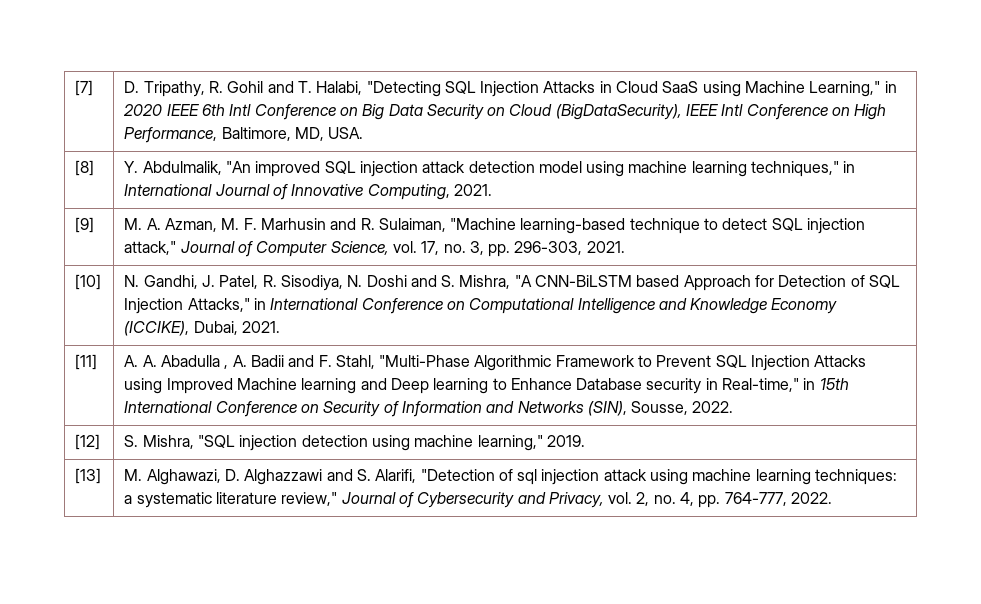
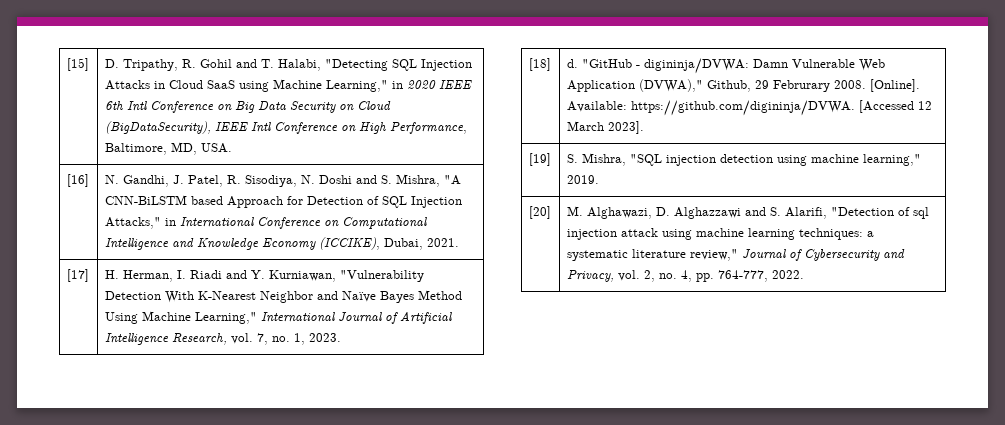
- [7] | D. Tripathy, R. Gohil and T. Halabi, "Detecting SQL Injection Attacks in Cloud SaaS using Machine Learning," in 2020 IEEE 6th Intl Conference on Big Data Security on Cloud (BigDataSecurity), IEEE Intl Conference on High Performance, Baltimore, MD, USA.
+ [15] | D. Tripathy, R. Gohil and T. Halabi, "Detecting SQL Injection Attacks in Cloud SaaS using Machine Learning," in 2020 IEEE 6th Intl Conference on Big Data Security on Cloud (BigDataSecurity), IEEE Intl Conference on High Performance, Baltimore, MD, USA.
- [8] | Y. Abdulmalik, "An improved SQL injection attack detection model using machine learning techniques," in International Journal of Innovative Computing, 2021.
- [9] | M. A. Azman, M. F. Marhusin and R. Sulaiman, "Machine learning-based technique to detect SQL injection attack," Journal of Computer Science, vol. 17, no. 3, pp. 296-303, 2021.
- [10] | N. Gandhi, J. Patel, R. Sisodiya, N. Doshi and S. Mishra, "A CNN-BiLSTM based Approach for Detection of SQL Injection Attacks," in International Conference on Computational Intelligence and Knowledge Economy (ICCIKE), Dubai, 2021.
+ [16] | N. Gandhi, J. Patel, R. Sisodiya, N. Doshi and S. Mishra, "A CNN-BiLSTM based Approach for Detection of SQL Injection Attacks," in International Conference on Computational Intelligence and Knowledge Economy (ICCIKE), Dubai, 2021.
- [11] | A. A. Abadulla , A. Badii and F. Stahl, "Multi-Phase Algorithmic Framework to Prevent SQL Injection Attacks using Improved Machine learning and Deep learning to Enhance Database security in Real-time," in 15th International Conference on Security of Information and Networks (SIN), Sousse, 2022.
- [12] | S. Mishra, "SQL injection detection using machine learning," 2019.
+ [17] | H. Herman, I. Riadi and Y. Kurniawan, "Vulnerability Detection With K-Nearest Neighbor and Naïve Bayes Method Using Machine Learning," International Journal of Artificial Intelligence Research, vol. 7, no. 1, 2023.
+ [18] | d. "GitHub - digininja/DVWA: Damn Vulnerable Web Application (DVWA)," Github, 29 Februrary 2008. [Online]. Available: https://github.com/digininja/DVWA. [Accessed 12 March 2023].
+ [19] | S. Mishra, "SQL injection detection using machine learning," 2019.
- [13] | M. Alghawazi, D. Alghazzawi and S. Alarifi, "Detection of sql injection attack using machine learning techniques: a systematic literature review," Journal of Cybersecurity and Privacy, vol. 2, no. 4, pp. 764-777, 2022.
+ [20] | M. Alghawazi, D. Alghazzawi and S. Alarifi, "Detection of sql injection attack using machine learning techniques: a systematic literature review," Journal of Cybersecurity and Privacy, vol. 2, no. 4, pp. 764-777, 2022.

